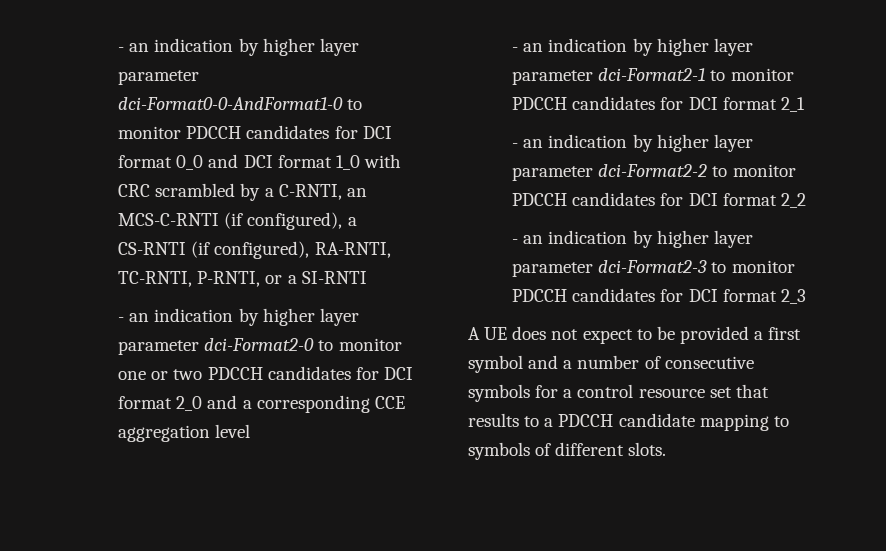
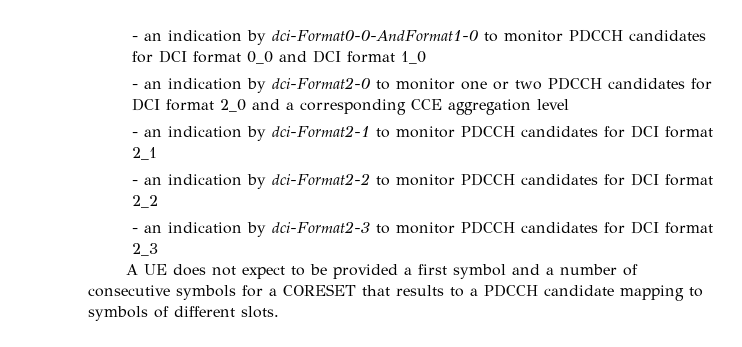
- - an indication by higher layer parameter dci-Format0-0-AndFormat1-0 to monitor PDCCH candidates for DCI format 0_0 and DCI format 1_0 with CRC scrambled by a C-RNTI, an MCS-C-RNTI (if configured), a CS-RNTI (if configured), RA-RNTI, TC-RNTI, P-RNTI, or a SI-RNTI
- - an indication by higher layer parameter dci-Format2-0 to monitor one or two PDCCH candidates for DCI format 2_0 and a corresponding CCE aggregation level
+ - an indication by dci-Format0-0-AndFormat1-0 to monitor PDCCH candidates for DCI format 0_0 and DCI format 1_0
+ - an indication by dci-Format2-0 to monitor one or two PDCCH candidates for DCI format 2_0 and a corresponding CCE aggregation level
- - an indication by higher layer parameter dci-Format2-1 to monitor PDCCH candidates for DCI format 2_1
+ - an indication by dci-Format2-1 to monitor PDCCH candidates for DCI format 2_1
- - an indication by higher layer parameter dci-Format2-2 to monitor PDCCH candidates for DCI format 2_2
+ - an indication by dci-Format2-2 to monitor PDCCH candidates for DCI format 2_2
- - an indication by higher layer parameter dci-Format2-3 to monitor PDCCH candidates for DCI format 2_3
+ - an indication by dci-Format2-3 to monitor PDCCH candidates for DCI format 2_3
- A UE does not expect to be provided a first symbol and a number of consecutive symbols for a control resource set that results to a PDCCH candidate mapping to symbols of different slots.
+ A UE does not expect to be provided a first symbol and a number of consecutive symbols for a CORESET that results to a PDCCH candidate mapping to symbols of different slots.

